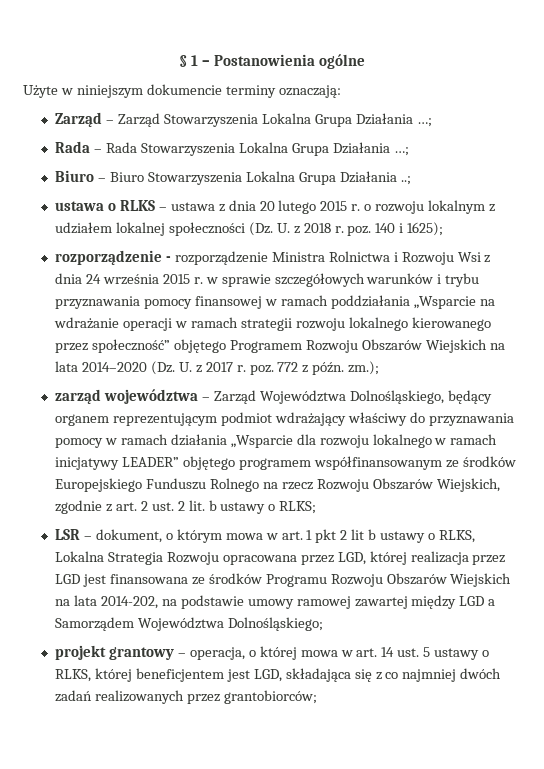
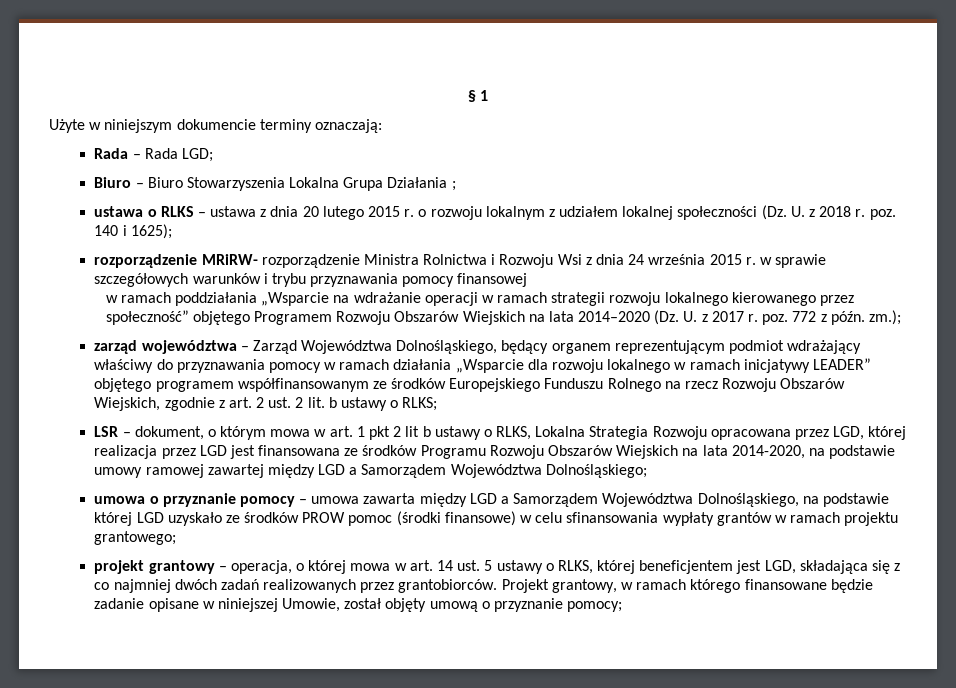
- § 1 – Postanowienia ogólne
+ § 1
- Zarząd – Zarząd Stowarzyszenia Lokalna Grupa Działania …;
- Rada – Rada Stowarzyszenia Lokalna Grupa Działania …;
+ Rada – Rada LGD;
- Biuro – Biuro Stowarzyszenia Lokalna Grupa Działania ..;
+ Biuro – Biuro Stowarzyszenia Lokalna Grupa Działania ;
- rozporządzenie - rozporządzenie Ministra Rolnictwa i Rozwoju Wsi z dnia 24 września 2015 r. w sprawie szczegółowych warunków i trybu przyznawania pomocy finansowej w ramach poddziałania „Wsparcie na wdrażanie operacji w ramach strategii rozwoju lokalnego kierowanego przez społeczność” objętego Programem Rozwoju Obszarów Wiejskich na lata 2014–2020 (Dz. U. z 2017 r. poz. 772 z późn. zm.);
+ rozporządzenie MRiRW- rozporządzenie Ministra Rolnictwa i Rozwoju Wsi z dnia 24 września 2015 r. w sprawie szczegółowych warunków i trybu przyznawania pomocy finansowej
+ w ramach poddziałania „Wsparcie na wdrażanie operacji w ramach strategii rozwoju lokalnego kierowanego przez społeczność” objętego Programem Rozwoju Obszarów Wiejskich na lata 2014–2020 (Dz. U. z 2017 r. poz. 772 z późn. zm.);
- LSR – dokument, o którym mowa w art. 1 pkt 2 lit b ustawy o RLKS, Lokalna Strategia Rozwoju opracowana przez LGD, której realizacja przez LGD jest finansowana ze środków Programu Rozwoju Obszarów Wiejskich na lata 2014-202, na podstawie umowy ramowej zawartej między LGD a Samorządem Województwa Dolnośląskiego;
+ LSR – dokument, o którym mowa w art. 1 pkt 2 lit b ustawy o RLKS, Lokalna Strategia Rozwoju opracowana przez LGD, której realizacja przez LGD jest finansowana ze środków Programu Rozwoju Obszarów Wiejskich na lata 2014-2020, na podstawie umowy ramowej zawartej między LGD a Samorządem Województwa Dolnośląskiego;
+ umowa o przyznanie pomocy – umowa zawarta między LGD a Samorządem Województwa Dolnośląskiego, na podstawie której LGD uzyskało ze środków PROW pomoc (środki finansowe) w celu sfinansowania wypłaty grantów w ramach projektu grantowego;
- projekt grantowy – operacja, o której mowa w art. 14 ust. 5 ustawy o RLKS, której beneficjentem jest LGD, składająca się z co najmniej dwóch zadań realizowanych przez grantobiorców;
+ projekt grantowy – operacja, o której mowa w art. 14 ust. 5 ustawy o RLKS, której beneficjentem jest LGD, składająca się z co najmniej dwóch zadań realizowanych przez grantobiorców. Projekt grantowy, w ramach którego finansowane będzie zadanie opisane w niniejszej Umowie, został objęty umową o przyznanie pomocy;

